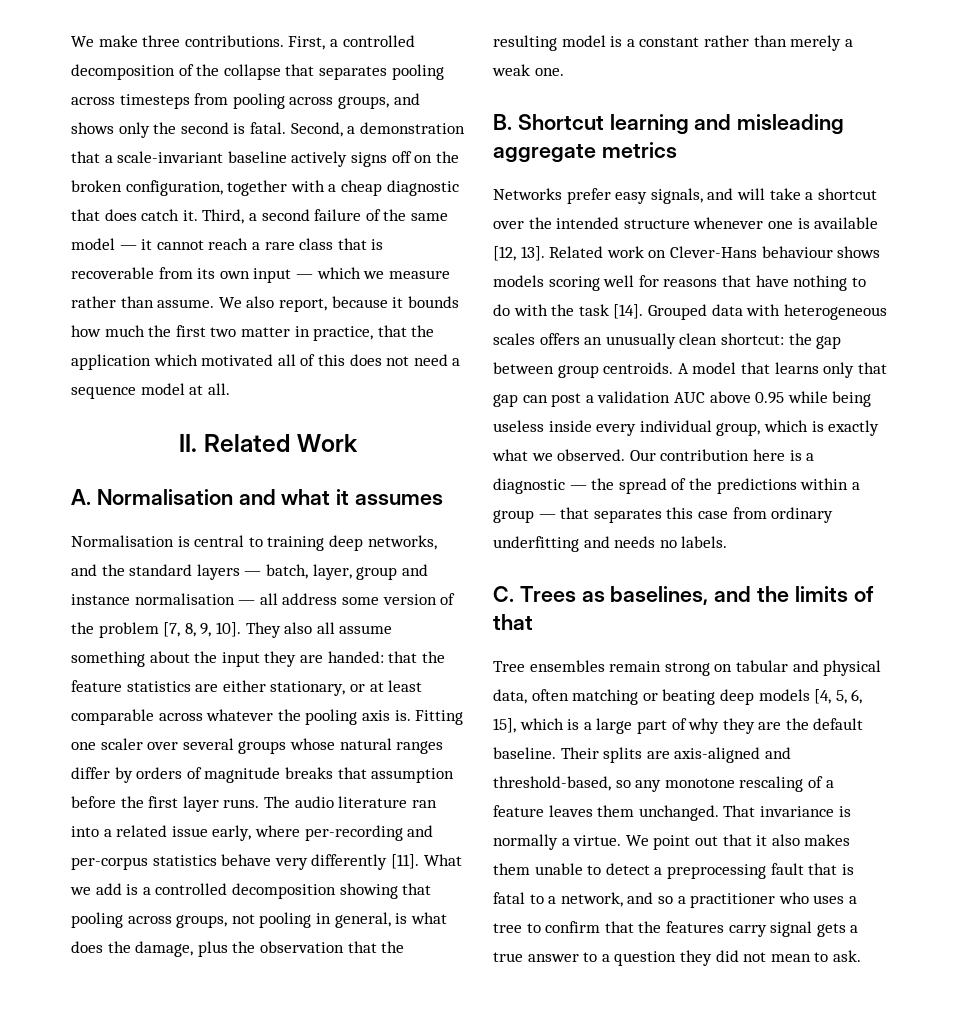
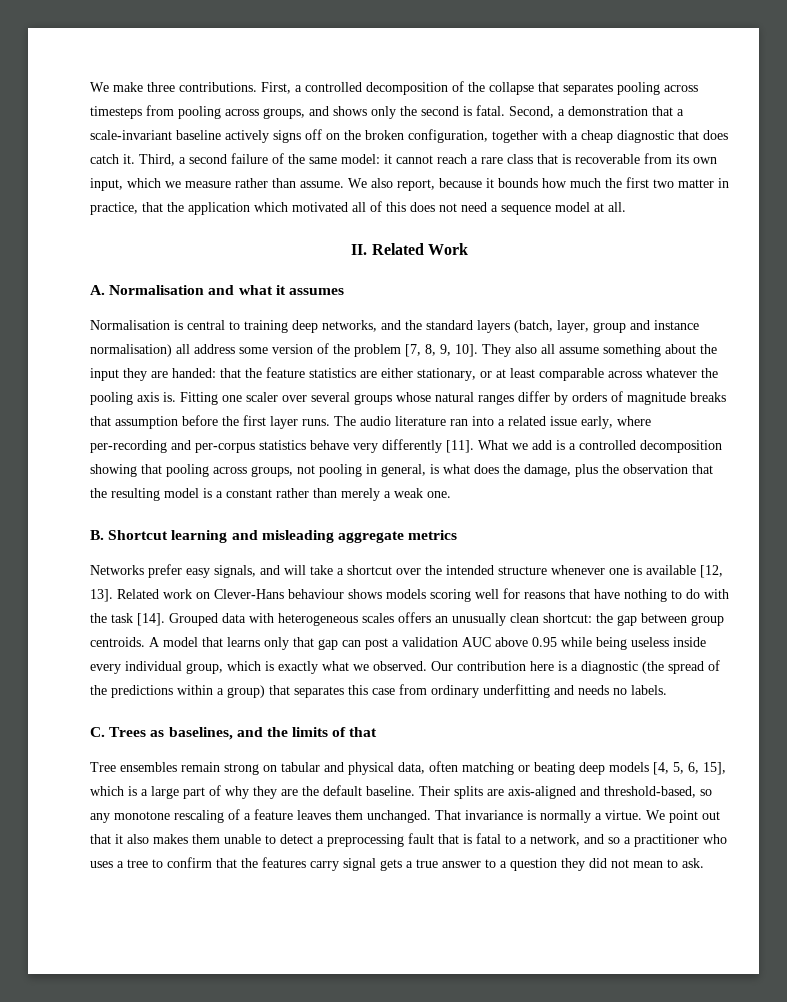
- Third, a second failure of the same model — it cannot reach a rare class that is recoverable from its own input — which we measure rather than assume.
+ Third, a second failure of the same model: it cannot reach a rare class that is recoverable from its own input, which we measure rather than assume.
- Normalisation is central to training deep networks, and the standard layers — batch, layer, group and instance normalisation — all address some version of the problem [7, 8, 9, 10].
+ Normalisation is central to training deep networks, and the standard layers (batch, layer, group and instance normalisation) all address some version of the problem [7, 8, 9, 10].
- Our contribution here is a diagnostic — the spread of the predictions within a group — that separates this case from ordinary underfitting and needs no labels.
+ Our contribution here is a diagnostic (the spread of the predictions within a group) that separates this case from ordinary underfitting and needs no labels.

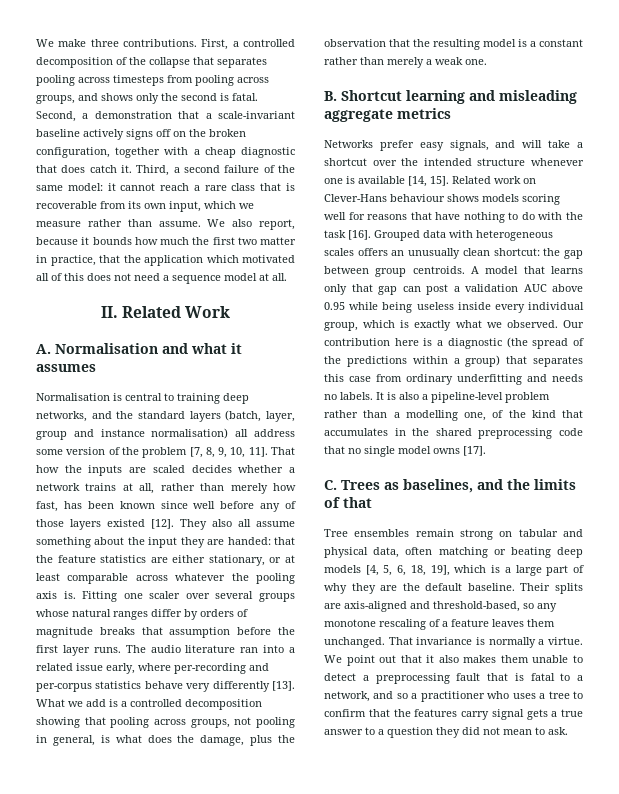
- Normalisation is central to training deep networks, and the standard layers (batch, layer, group and instance normalisation) all address some version of the problem [7, 8, 9, 10].
+ Normalisation is central to training deep networks, and the standard layers (batch, layer, group and instance normalisation) all address some version of the problem [7, 8, 9, 10, 11]. That how the inputs are scaled decides whether a network trains at all, rather than merely how fast, has been known since well before any of those layers existed [12].
- The audio literature ran into a related issue early, where per-recording and per-corpus statistics behave very differently [11].
+ The audio literature ran into a related issue early, where per-recording and per-corpus statistics behave very differently [13].
- Networks prefer easy signals, and will take a shortcut over the intended structure whenever one is available [12, 13].
+ Networks prefer easy signals, and will take a shortcut over the intended structure whenever one is available [14, 15].
- Related work on Clever-Hans behaviour shows models scoring well for reasons that have nothing to do with the task [14].
+ Related work on Clever-Hans behaviour shows models scoring well for reasons that have nothing to do with the task [16].
+ It is also a pipeline-level problem rather than a modelling one, of the kind that accumulates in the shared preprocessing code that no single model owns [17].
- Tree ensembles remain strong on tabular and physical data, often matching or beating deep models [4, 5, 6, 15], which is a large part of why they are the default baseline.
+ Tree ensembles remain strong on tabular and physical data, often matching or beating deep models [4, 5, 6, 18, 19], which is a large part of why they are the default baseline.

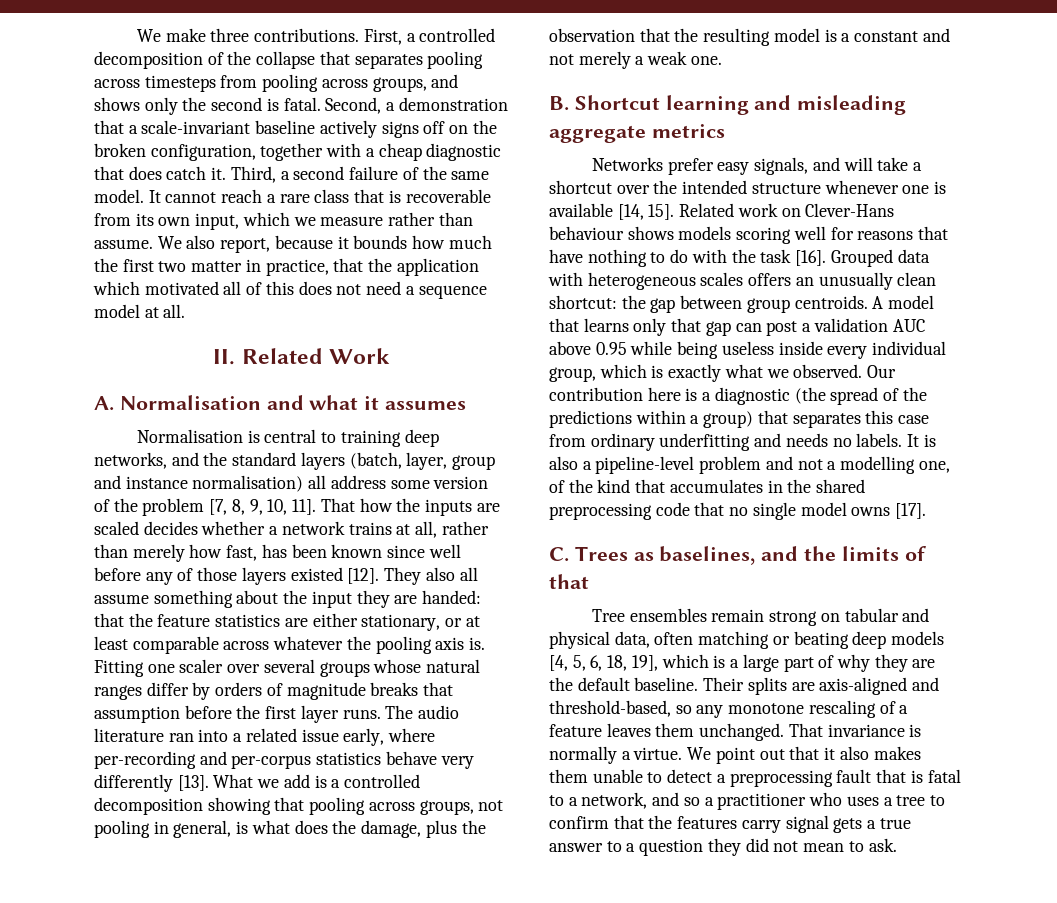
- Third, a second failure of the same model: it cannot reach a rare class that is recoverable from its own input, which we measure rather than assume.
+ Third, a second failure of the same model. It cannot reach a rare class that is recoverable from its own input, which we measure rather than assume.
- What we add is a controlled decomposition showing that pooling across groups, not pooling in general, is what does the damage, plus the observation that the resulting model is a constant rather than merely a weak one.
+ What we add is a controlled decomposition showing that pooling across groups, not pooling in general, is what does the damage, plus the observation that the resulting model is a constant and not merely a weak one.
- It is also a pipeline-level problem rather than a modelling one, of the kind that accumulates in the shared preprocessing code that no single model owns [17].
+ It is also a pipeline-level problem and not a modelling one, of the kind that accumulates in the shared preprocessing code that no single model owns [17].

